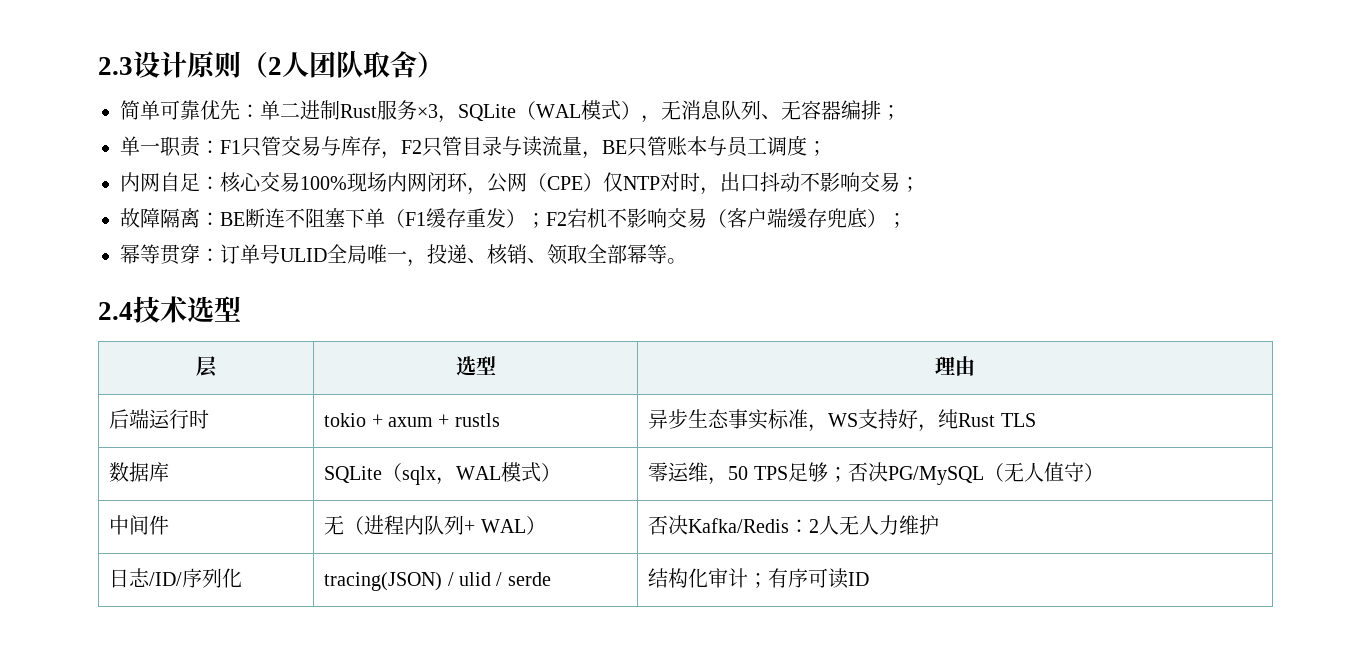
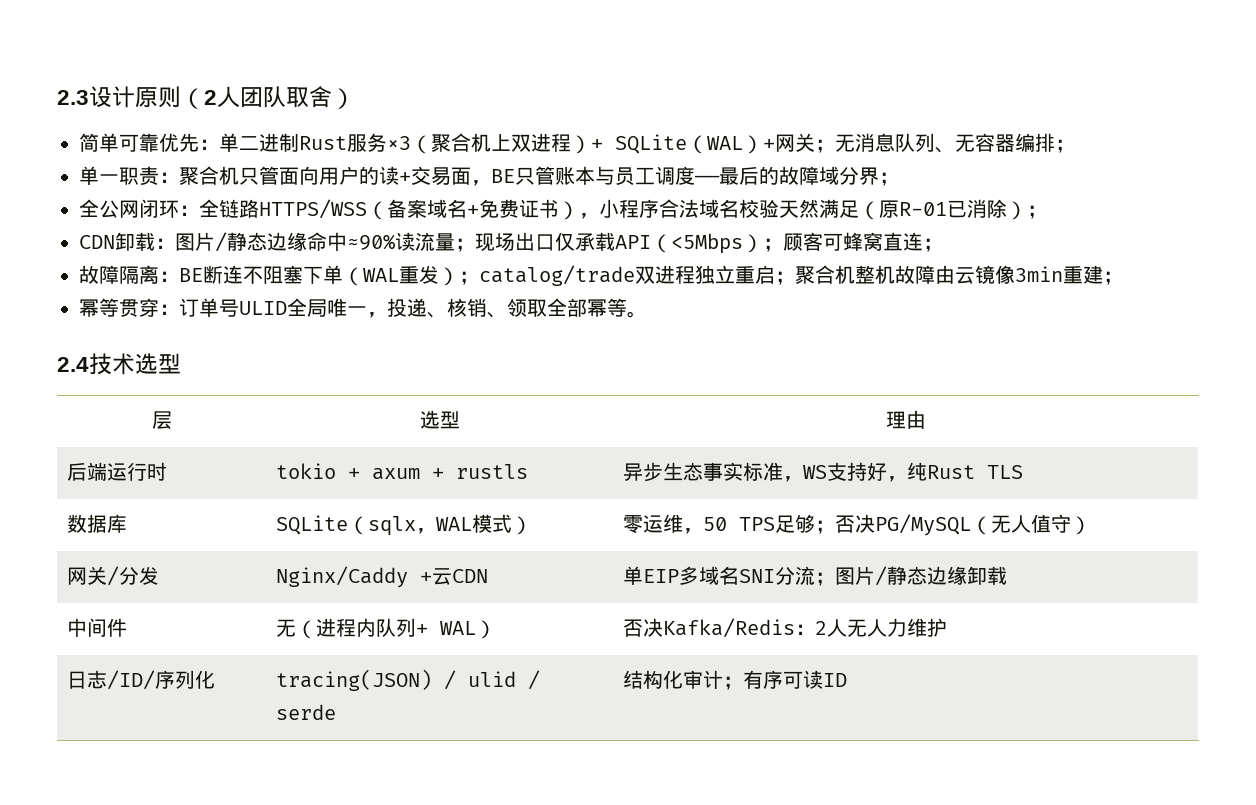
- 简单可靠优先：单二进制Rust服务×3，SQLite（WAL模式），无消息队列、无容器编排；
+ 简单可靠优先：单二进制Rust服务×3（聚合机上双进程）+ SQLite（WAL）+网关；无消息队列、无容器编排；
- 单一职责：F1只管交易与库存，F2只管目录与读流量，BE只管账本与员工调度；
- 内网自足：核心交易100%现场内网闭环，公网（CPE）仅NTP对时，出口抖动不影响交易；
+ 单一职责：聚合机只管面向用户的读+交易面，BE只管账本与员工调度——最后的故障域分界；
+ 全公网闭环：全链路HTTPS/WSS（备案域名+免费证书），小程序合法域名校验天然满足（原R-01已消除）；
+ CDN卸载：图片/静态边缘命中≈90%读流量；现场出口仅承载API（<5Mbps）；顾客可蜂窝直连；
- 故障隔离：BE断连不阻塞下单（F1缓存重发）；F2宕机不影响交易（客户端缓存兜底）；
+ 故障隔离：BE断连不阻塞下单（WAL重发）；catalog/trade双进程独立重启；聚合机整机故障由云镜像3min重建；
+ 网关/分发 | Nginx/Caddy +云CDN | 单EIP多域名SNI分流；图片/静态边缘卸载

